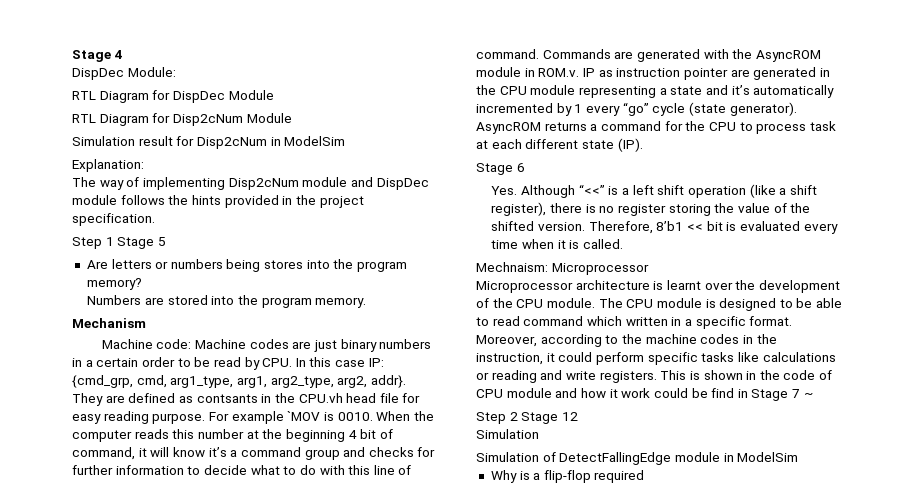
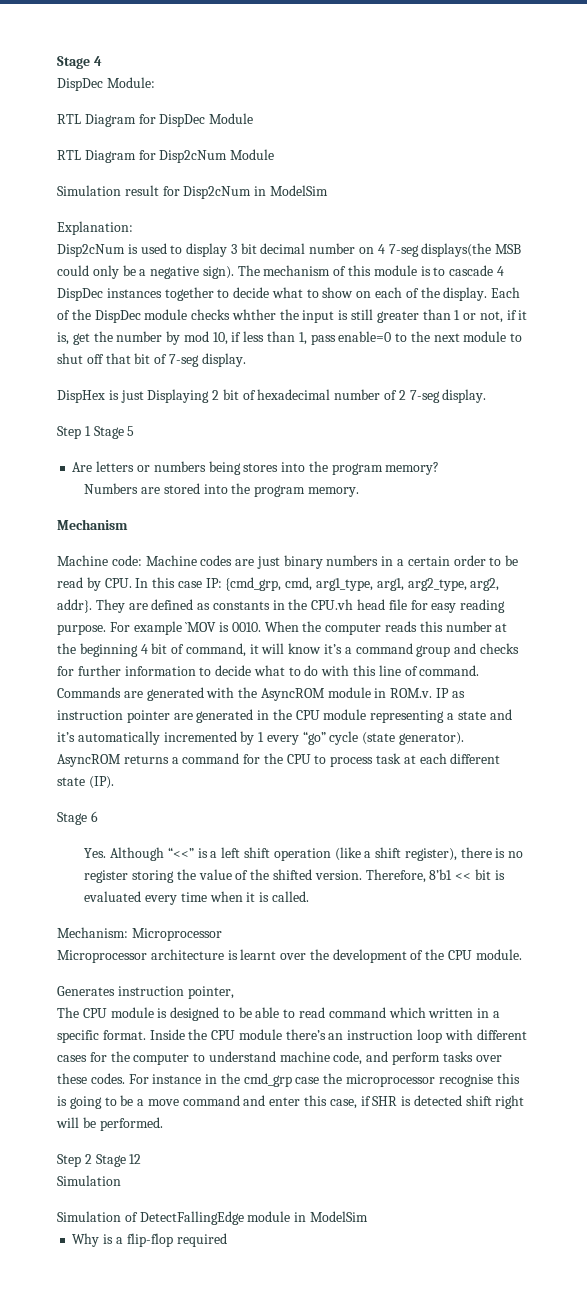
- The way of implementing Disp2cNum module and DispDec module follows the hints provided in the project specification.
+ Disp2cNum is used to display 3 bit decimal number on 4 7-seg displays(the MSB could only be a negative sign). The mechanism of this module is to cascade 4 DispDec instances together to decide what to show on each of the display. Each of the DispDec module checks whther the input is still greater than 1 or not, if it is, get the number by mod 10, if less than 1, pass enable=0 to the next module to shut off that bit of 7-seg display.
+ DispHex is just Displaying 2 bit of hexadecimal number of 2 7-seg display.
- They are defined as contsants in the CPU.vh head file for easy reading purpose.
+ They are defined as constants in the CPU.vh head file for easy reading purpose.
- Mechnaism: Microprocessor
+ Mechanism: Microprocessor
- Microprocessor architecture is learnt over the development of the CPU module. The CPU module is designed to be able to read command which written in a specific format.
+ Microprocessor architecture is learnt over the development of the CPU module.
+ Generates instruction pointer,
+ The CPU module is designed to be able to read command which written in a specific format.
- Moreover, according to the machine codes in the instruction, it could perform specific tasks like calculations or reading and write registers. This is shown in the code of CPU module and how it work could be find in Stage 7 ~
+ Inside the CPU module there’s an instruction loop with different cases for the computer to understand machine code, and perform tasks over these codes. For instance in the cmd_grp case the microprocessor recognise this is going to be a move command and enter this case, if SHR is detected shift right will be performed.

